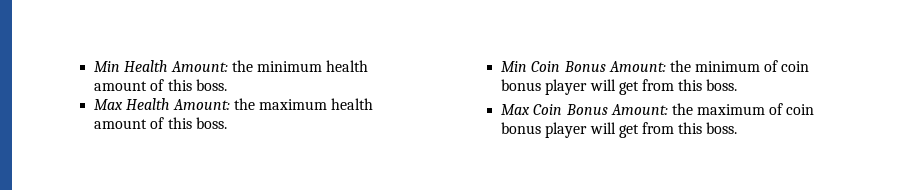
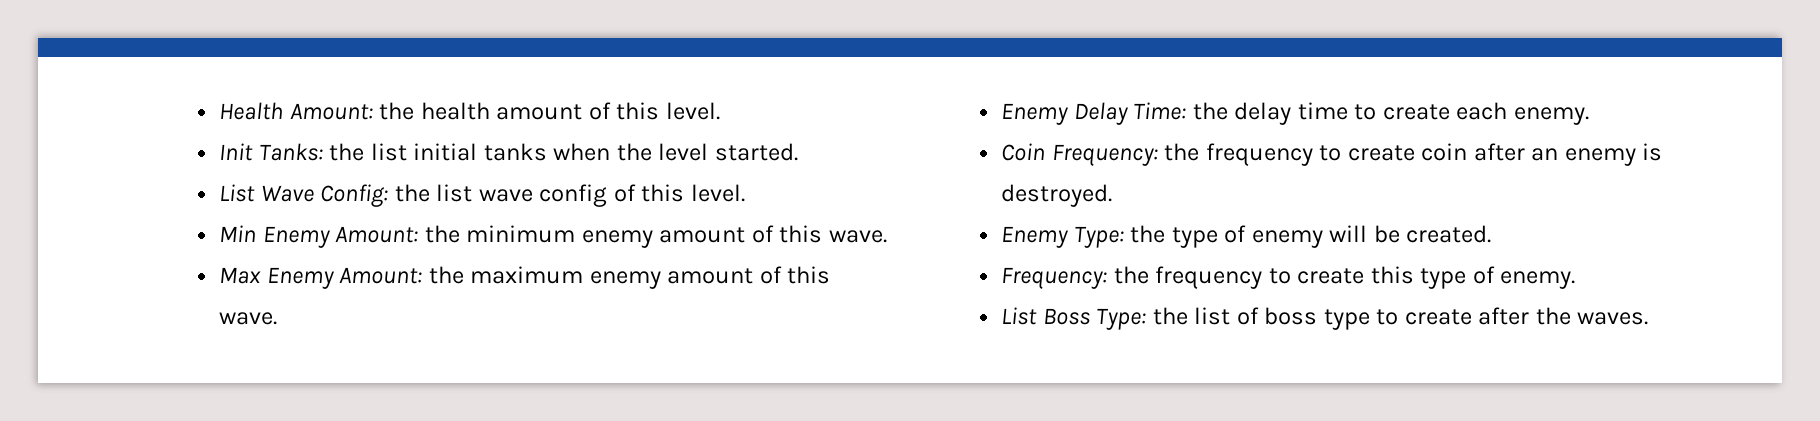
- Min Health Amount: the minimum health amount of this boss.
- Max Health Amount: the maximum health amount of this boss.
- Min Coin Bonus Amount: the minimum of coin bonus player will get from this boss.
- Max Coin Bonus Amount: the maximum of coin bonus player will get from this boss.
+ Health Amount: the health amount of this level.
+ Init Tanks: the list initial tanks when the level started.
+ List Wave Config: the list wave config of this level.
+ Min Enemy Amount: the minimum enemy amount of this wave.
+ Max Enemy Amount: the maximum enemy amount of this wave.
+ Enemy Delay Time: the delay time to create each enemy.
+ Coin Frequency: the frequency to create coin after an enemy is destroyed.
+ Enemy Type: the type of enemy will be created.
+ Frequency: the frequency to create this type of enemy.
+ List Boss Type: the list of boss type to create after the waves.

